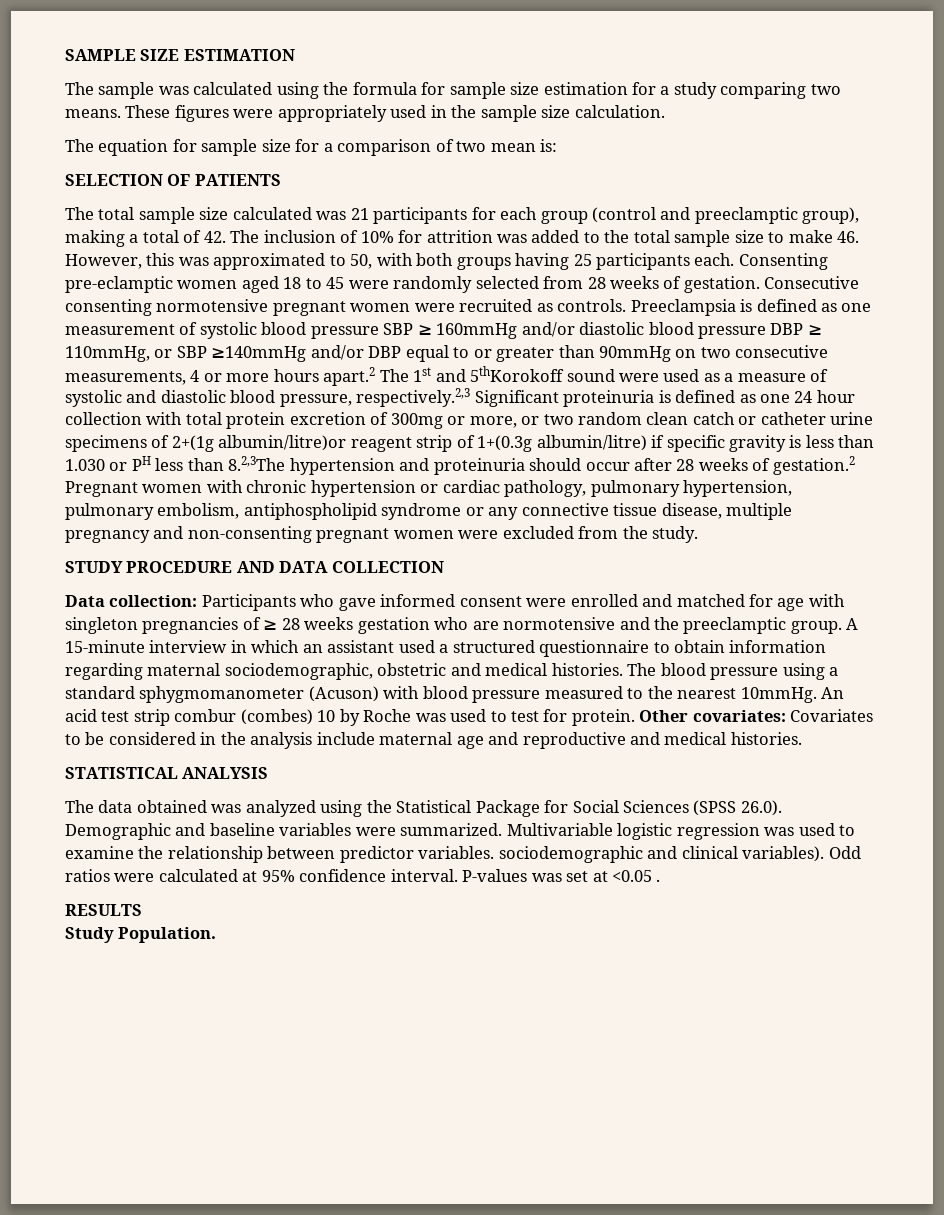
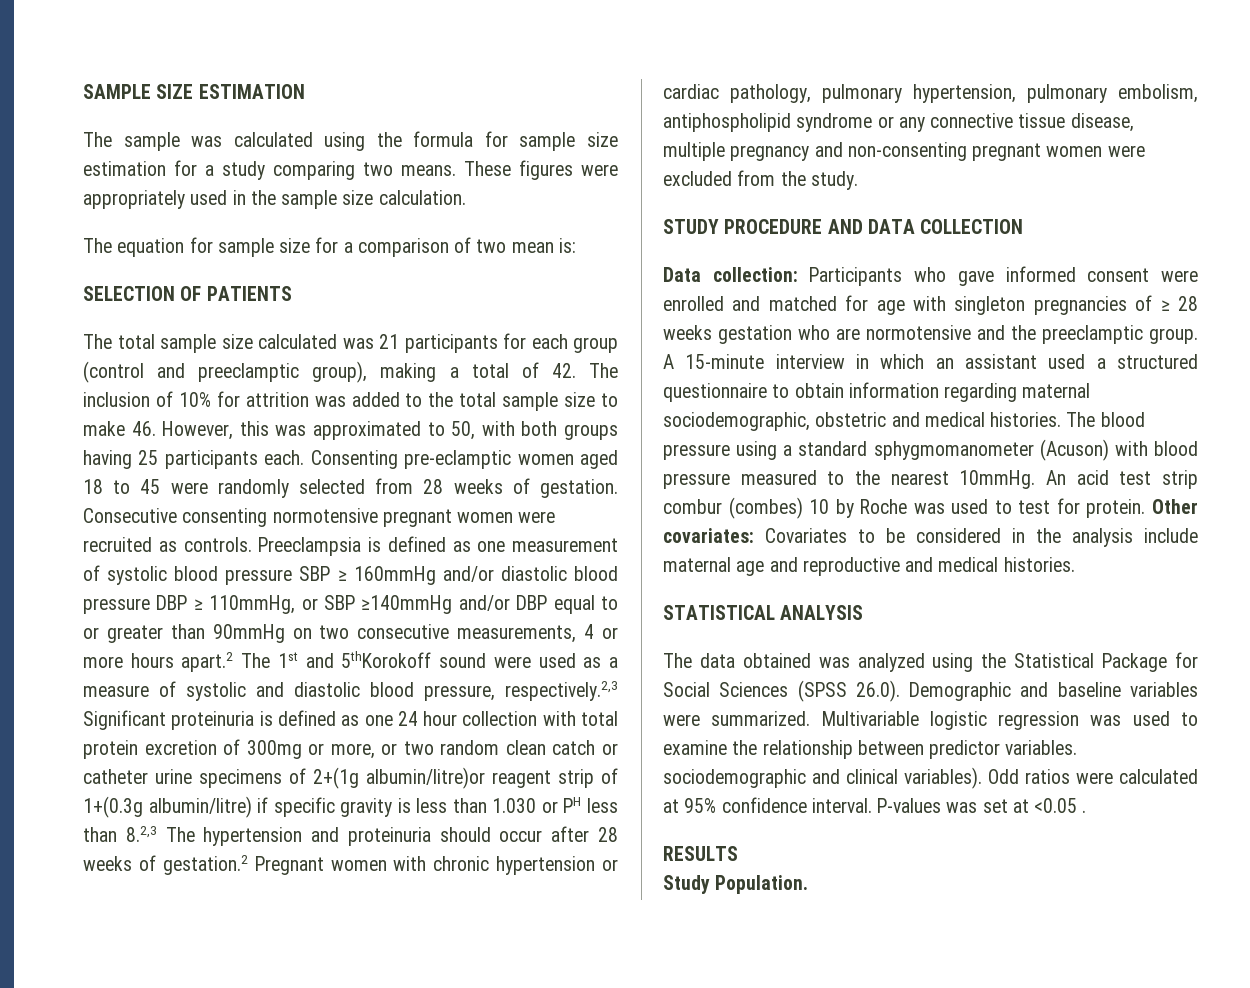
- Preeclampsia is defined as one measurement of systolic blood pressure SBP ≥ 160mmHg and/or diastolic blood pressure DBP ≥ 110mmHg, or SBP ≥140mmHg and/or DBP equal to or greater than 90mmHg on two consecutive measurements, 4 or more hours apart.2 The 1st and 5thKorokoff sound were used as a measure of systolic and diastolic blood pressure, respectively.2,3 Significant proteinuria is defined as one 24 hour collection with total protein excretion of 300mg or more, or two random clean catch or catheter urine specimens of 2+(1g albumin/litre)or reagent strip of 1+(0.3g albumin/litre) if specific gravity is less than 1.030 or PH less than 8.2,3The hypertension and proteinuria should occur after 28 weeks of gestation.2 Pregnant women with chronic hypertension or cardiac pathology, pulmonary hypertension, pulmonary embolism, antiphospholipid syndrome or any connective tissue disease, multiple pregnancy and non-consenting pregnant women were excluded from the study.
+ Preeclampsia is defined as one measurement of systolic blood pressure SBP ≥ 160mmHg and/or diastolic blood pressure DBP ≥ 110mmHg, or SBP ≥140mmHg and/or DBP equal to or greater than 90mmHg on two consecutive measurements, 4 or more hours apart.2 The 1st and 5thKorokoff sound were used as a measure of systolic and diastolic blood pressure, respectively.2,3 Significant proteinuria is defined as one 24 hour collection with total protein excretion of 300mg or more, or two random clean catch or catheter urine specimens of 2+(1g albumin/litre)or reagent strip of 1+(0.3g albumin/litre) if specific gravity is less than 1.030 or PH less than 8.2,3 The hypertension and proteinuria should occur after 28 weeks of gestation.2 Pregnant women with chronic hypertension or cardiac pathology, pulmonary hypertension, pulmonary embolism, antiphospholipid syndrome or any connective tissue disease, multiple pregnancy and non-consenting pregnant women were excluded from the study.

